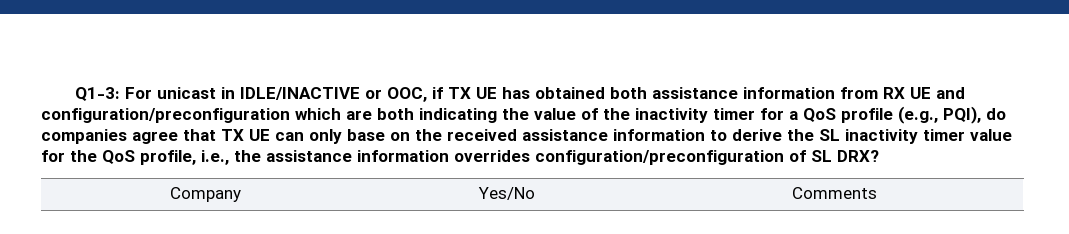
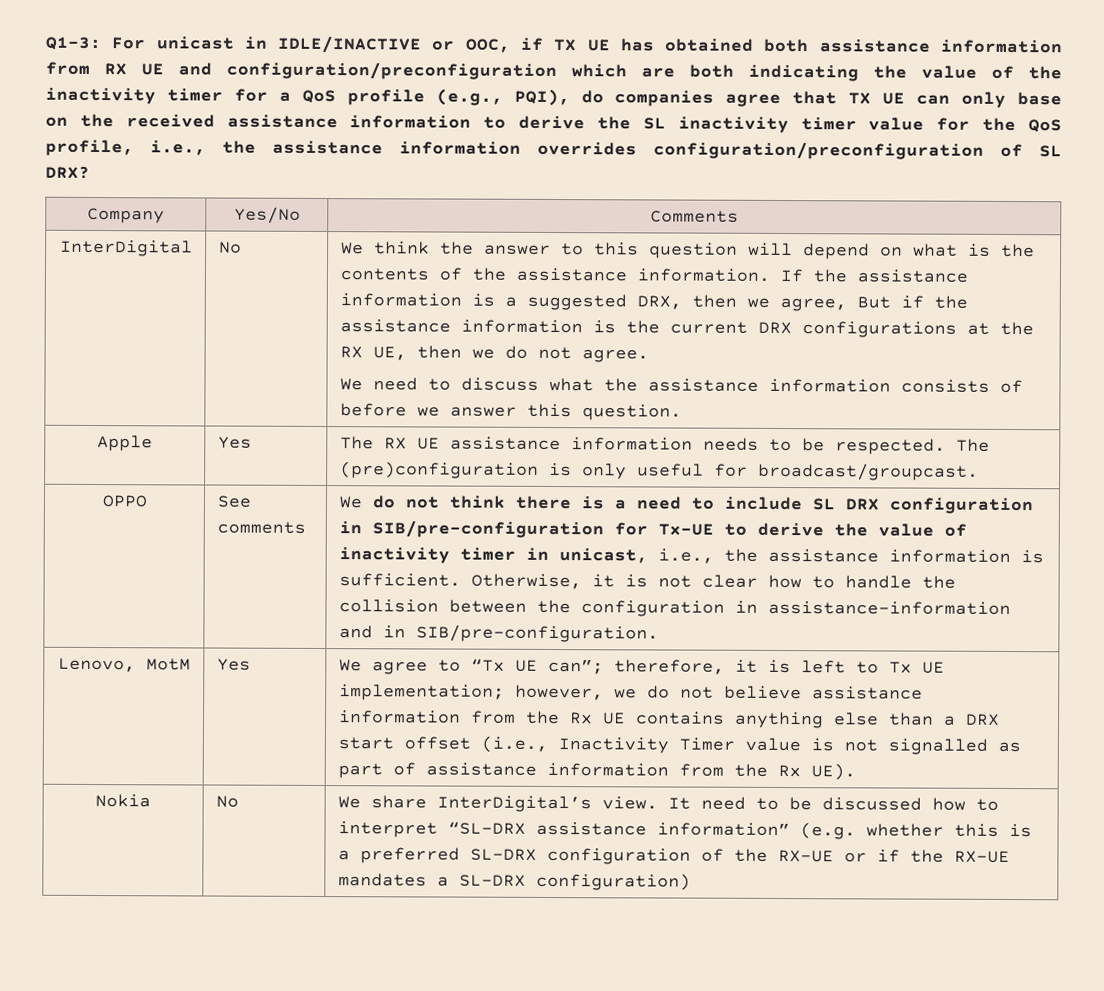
+ InterDigital | No | We think the answer to this question will depend on what is the contents of the assistance information. If the assistance information is a suggested DRX, then we agree, But if the assistance information is the current DRX configurations at the RX UE, then we do not agree.
+ We need to discuss what the assistance information consists of before we answer this question.
+ Apple | Yes | The RX UE assistance information needs to be respected. The (pre)configuration is only useful for broadcast/groupcast.
+ OPPO | See comments | We do not think there is a need to include SL DRX configuration in SIB/pre-configuration for Tx-UE to derive the value of inactivity timer in unicast, i.e., the assistance information is sufficient. Otherwise, it is not clear how to handle the collision between the configuration in assistance-information and in SIB/pre-configuration.
+ Lenovo, MotM | Yes | We agree to “Tx UE can”; therefore, it is left to Tx UE implementation; however, we do not believe assistance information from the Rx UE contains anything else than a DRX start offset (i.e., Inactivity Timer value is not signalled as part of assistance information from the Rx UE).
+ Nokia | No | We share InterDigital’s view. It need to be discussed how to interpret “SL-DRX assistance information” (e.g. whether this is a preferred SL-DRX configuration of the RX-UE or if the RX-UE mandates a SL-DRX configuration)

